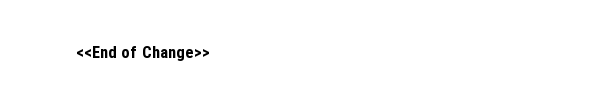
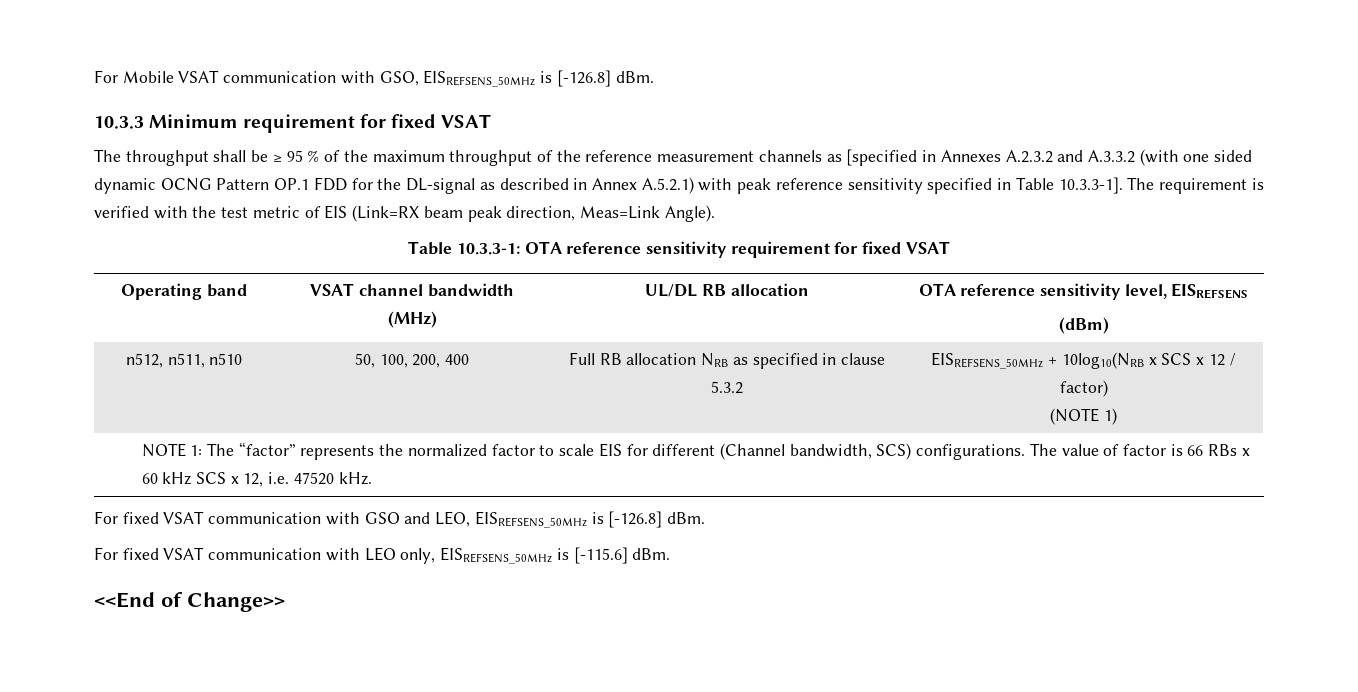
+ For Mobile VSAT communication with GSO, EISREFSENS_50MHz is [-126.8] dBm.
+ 10.3.3 Minimum requirement for fixed VSAT
+ The throughput shall be ≥ 95 % of the maximum throughput of the reference measurement channels as [specified in Annexes A.2.3.2 and A.3.3.2 (with one sided dynamic OCNG Pattern OP.1 FDD for the DL-signal as described in Annex A.5.2.1) with peak reference sensitivity specified in Table 10.3.3-1]. The requirement is verified with the test metric of EIS (Link=RX beam peak direction, Meas=Link Angle).
+ Table 10.3.3-1: OTA reference sensitivity requirement for fixed VSAT
+ Operating band | VSAT channel bandwidth (MHz) | UL/DL RB allocation | OTA reference sensitivity level, EISREFSENS
+ (dBm)
+ n512, n511, n510 | 50, 100, 200, 400 | Full RB allocation NRB as specified in clause 5.3.2 | EISREFSENS_50MHz + 10log10(NRB x SCS x 12 / factor)
+ (NOTE 1)
+ NOTE 1: The “factor” represents the normalized factor to scale EIS for different (Channel bandwidth, SCS) configurations. The value of factor is 66 RBs x 60 kHz SCS x 12, i.e. 47520 kHz.
+ For fixed VSAT communication with GSO and LEO, EISREFSENS_50MHz is [-126.8] dBm.
+ For fixed VSAT communication with LEO only, EISREFSENS_50MHz is [-115.6] dBm.

